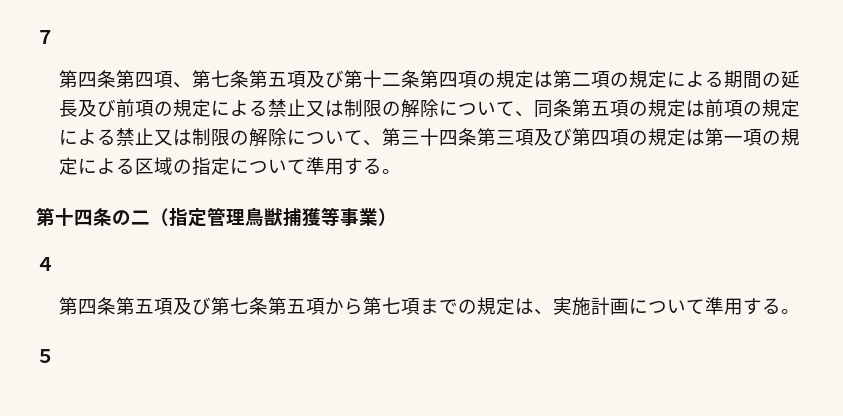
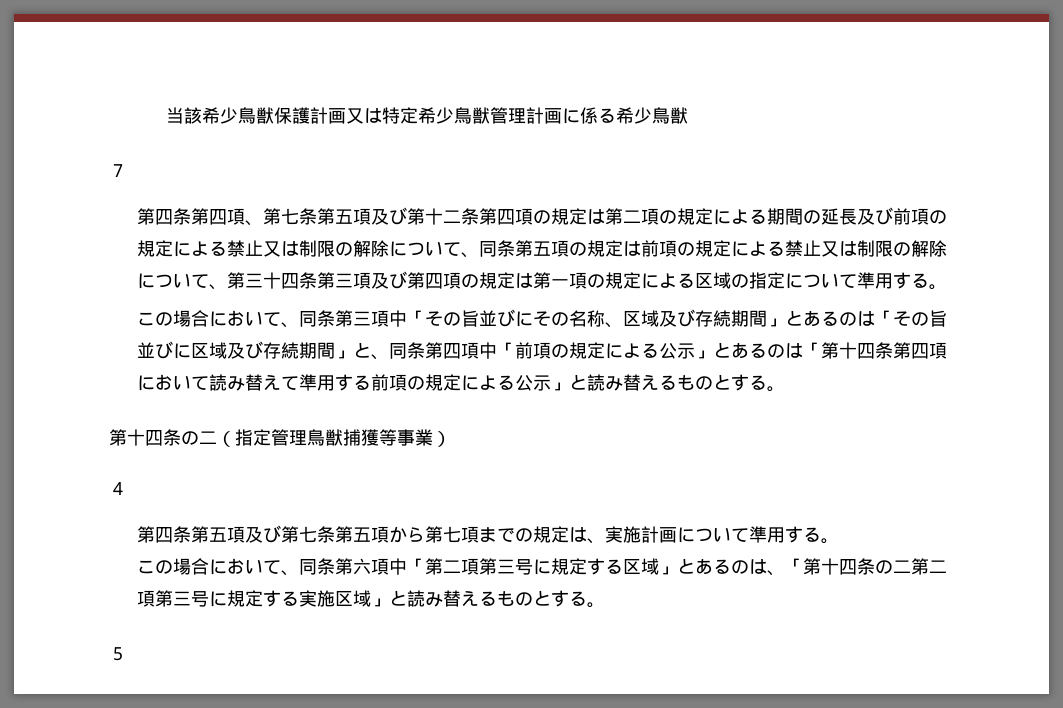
+ 当該希少鳥獣保護計画又は特定希少鳥獣管理計画に係る希少鳥獣
+ この場合において、同条第三項中「その旨並びにその名称、区域及び存続期間」とあるのは「その旨並びに区域及び存続期間」と、同条第四項中「前項の規定による公示」とあるのは「第十四条第四項において読み替えて準用する前項の規定による公示」と読み替えるものとする。
+ この場合において、同条第六項中「第二項第三号に規定する区域」とあるのは、「第十四条の二第二項第三号に規定する実施区域」と読み替えるものとする。

